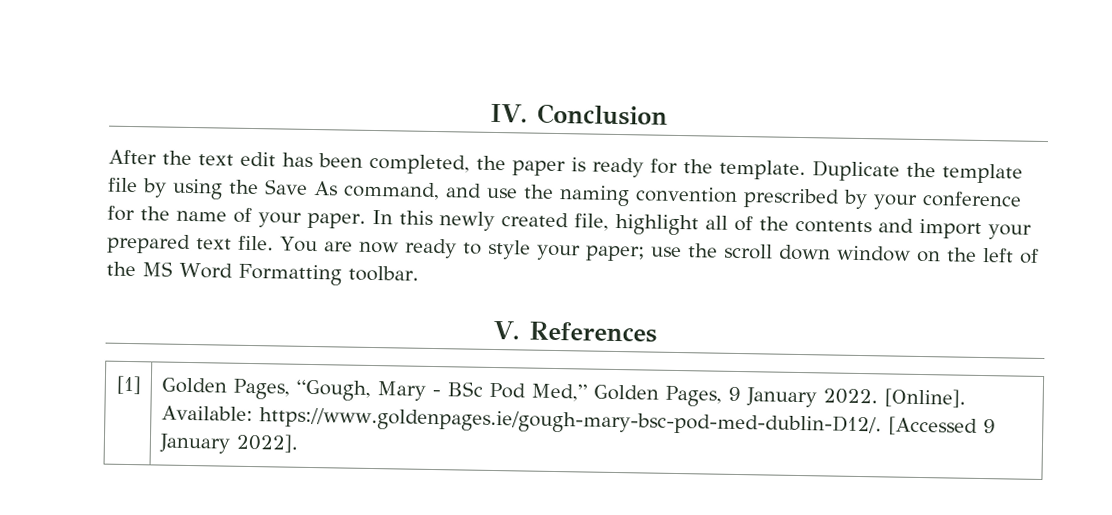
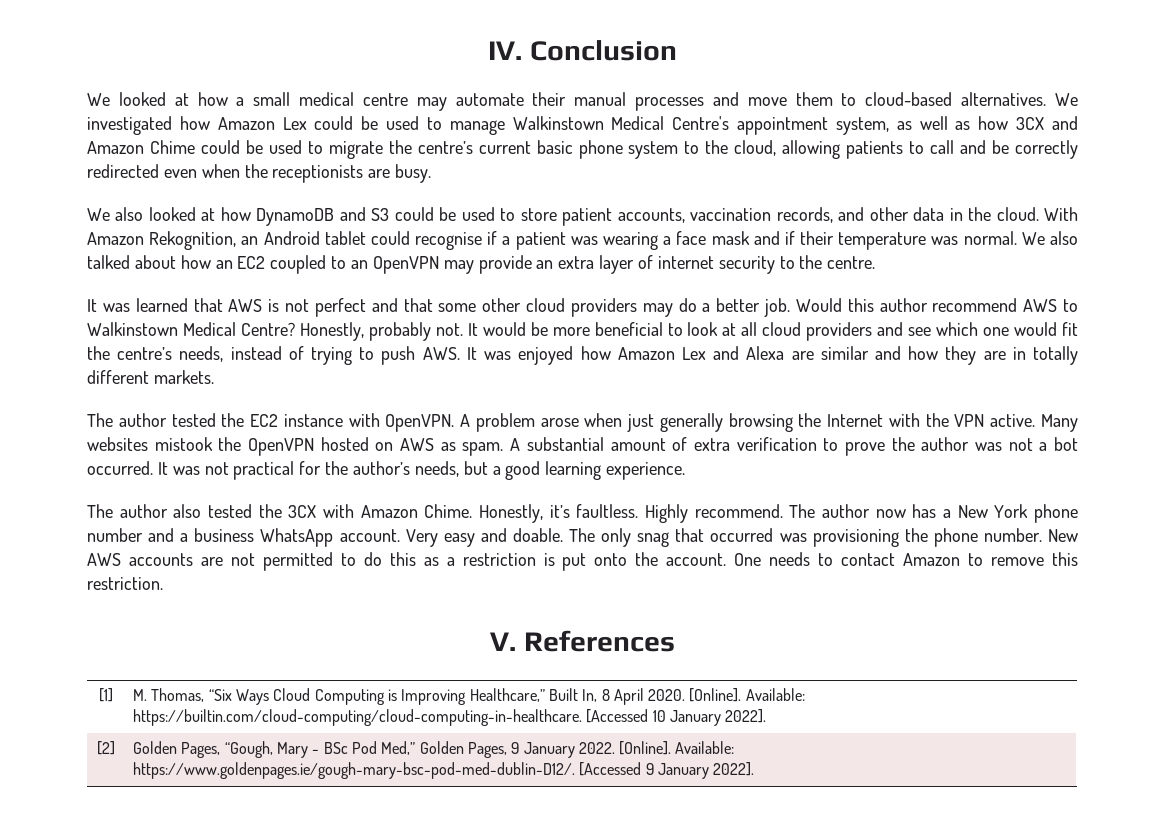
- After the text edit has been completed, the paper is ready for the template. Duplicate the template file by using the Save As command, and use the naming convention prescribed by your conference for the name of your paper. In this newly created file, highlight all of the contents and import your prepared text file. You are now ready to style your paper; use the scroll down window on the left of the MS Word Formatting toolbar.
+ We looked at how a small medical centre may automate their manual processes and move them to cloud-based alternatives. We investigated how Amazon Lex could be used to manage Walkinstown Medical Centre's appointment system, as well as how 3CX and Amazon Chime could be used to migrate the centre’s current basic phone system to the cloud, allowing patients to call and be correctly redirected even when the receptionists are busy.
+ We also looked at how DynamoDB and S3 could be used to store patient accounts, vaccination records, and other data in the cloud. With Amazon Rekognition, an Android tablet could recognise if a patient was wearing a face mask and if their temperature was normal. We also talked about how an EC2 coupled to an OpenVPN may provide an extra layer of internet security to the centre.
+ It was learned that AWS is not perfect and that some other cloud providers may do a better job. Would this author recommend AWS to Walkinstown Medical Centre? Honestly, probably not. It would be more beneficial to look at all cloud providers and see which one would fit the centre’s needs, instead of trying to push AWS. It was enjoyed how Amazon Lex and Alexa are similar and how they are in totally different markets.
+ The author tested the EC2 instance with OpenVPN. A problem arose when just generally browsing the Internet with the VPN active. Many websites mistook the OpenVPN hosted on AWS as spam. A substantial amount of extra verification to prove the author was not a bot occurred. It was not practical for the author’s needs, but a good learning experience.
+ The author also tested the 3CX with Amazon Chime. Honestly, it’s faultless. Highly recommend. The author now has a New York phone number and a business WhatsApp account. Very easy and doable. The only snag that occurred was provisioning the phone number. New AWS accounts are not permitted to do this as a restriction is put onto the account. One needs to contact Amazon to remove this restriction.
  V. References
- [1] | Golden Pages, “Gough, Mary - BSc Pod Med,” Golden Pages, 9 January 2022. [Online]. Available: https://www.goldenpages.ie/gough-mary-bsc-pod-med-dublin-D12/. [Accessed 9 January 2022].
+ [1] | M. Thomas, “Six Ways Cloud Computing is Improving Healthcare,” Built In, 8 April 2020. [Online]. Available: https://builtin.com/cloud-computing/cloud-computing-in-healthcare. [Accessed 10 January 2022].
+ [2] | Golden Pages, “Gough, Mary - BSc Pod Med,” Golden Pages, 9 January 2022. [Online]. Available: https://www.goldenpages.ie/gough-mary-bsc-pod-med-dublin-D12/. [Accessed 9 January 2022].

